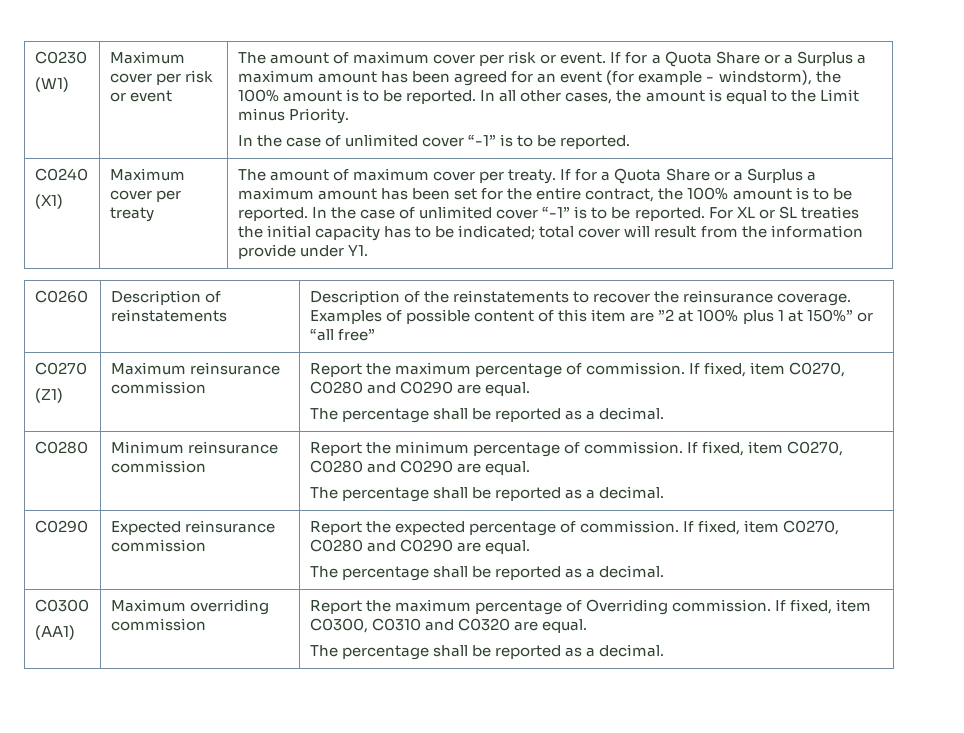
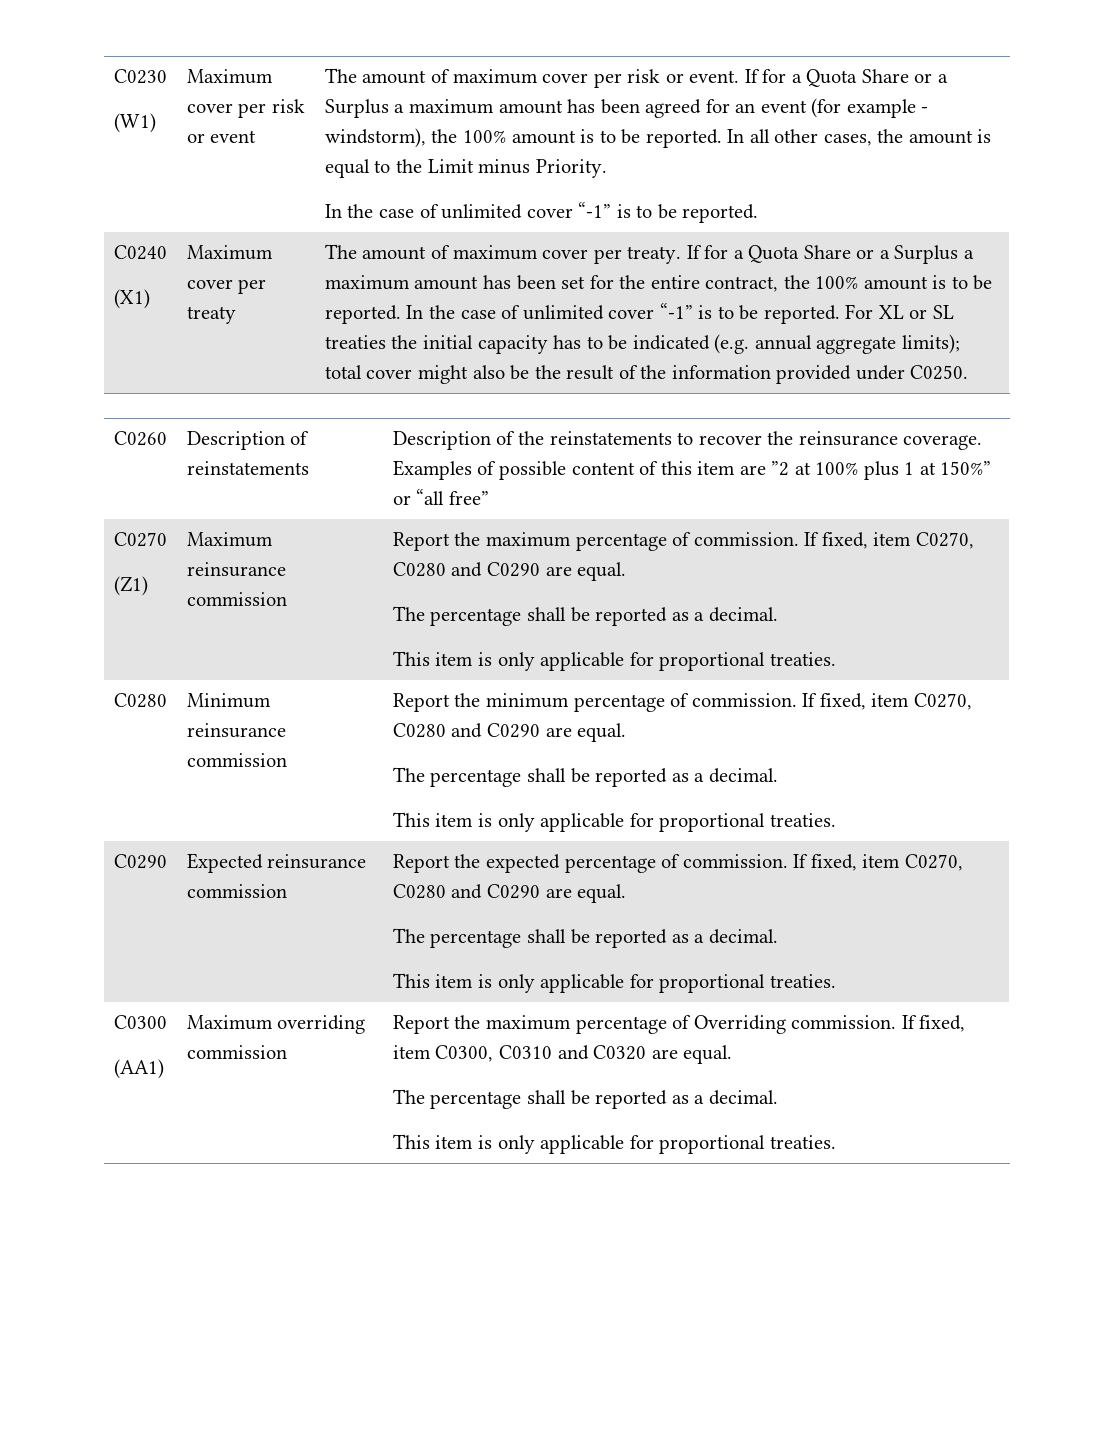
- For XL or SL treaties the initial capacity has to be indicated; total cover will result from the information provide under Y1.
+ For XL or SL treaties the initial capacity has to be indicated (e.g. annual aggregate limits); total cover might also be the result of the information provided under C0250.
  C0270
  (Z1) | Maximum reinsurance commission | Report the maximum percentage of commission. If fixed, item C0270, C0280 and C0290 are equal.
  The percentage shall be reported as a decimal.
+ This item is only applicable for proportional treaties.
  C0280 | Minimum reinsurance commission | Report the minimum percentage of commission. If fixed, item C0270, C0280 and C0290 are equal.
  The percentage shall be reported as a decimal.
+ This item is only applicable for proportional treaties.
  C0290 | Expected reinsurance commission | Report the expected percentage of commission. If fixed, item C0270, C0280 and C0290 are equal.
  The percentage shall be reported as a decimal.
+ This item is only applicable for proportional treaties.
  C0300
  (AA1) | Maximum overriding commission | Report the maximum percentage of Overriding commission. If fixed, item C0300, C0310 and C0320 are equal.
  The percentage shall be reported as a decimal.
+ This item is only applicable for proportional treaties.

